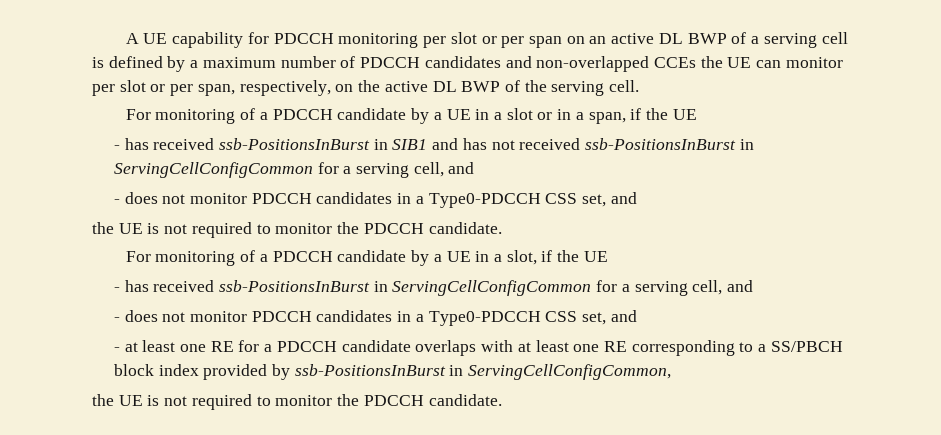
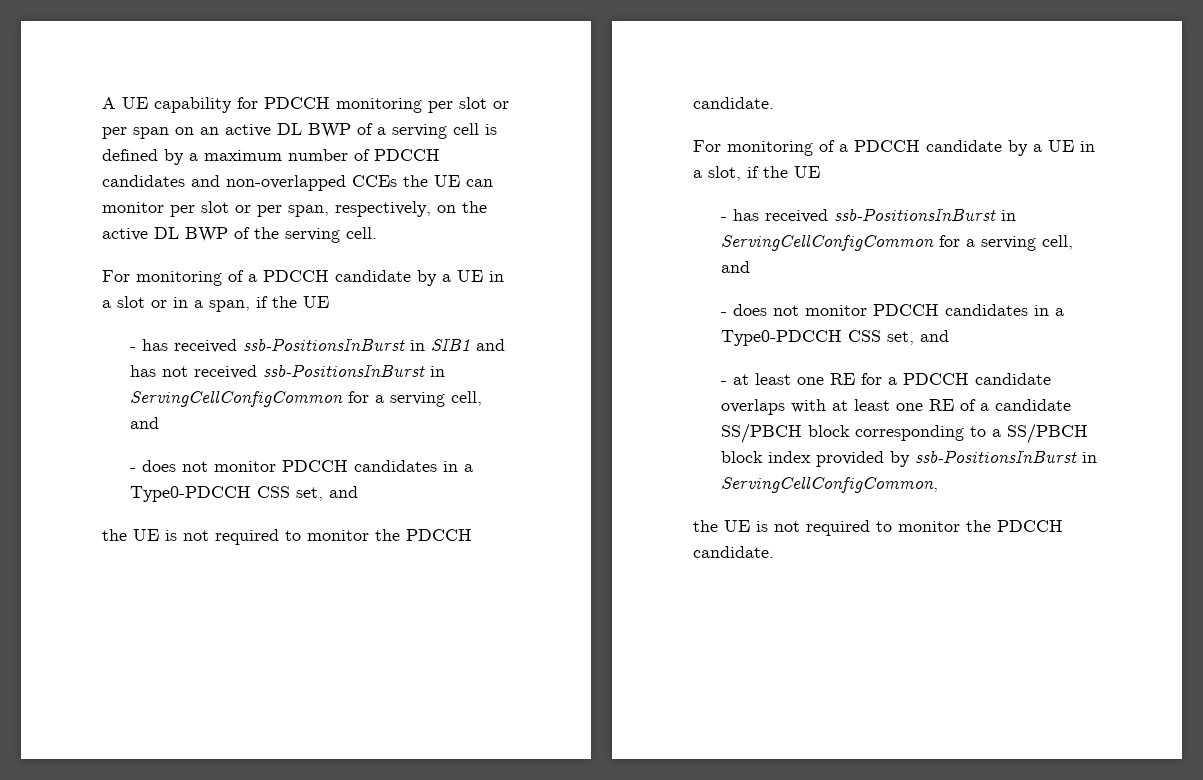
- - at least one RE for a PDCCH candidate overlaps with at least one RE corresponding to a SS/PBCH block index provided by ssb-PositionsInBurst in ServingCellConfigCommon,
+ - at least one RE for a PDCCH candidate overlaps with at least one RE of a candidate SS/PBCH block corresponding to a SS/PBCH block index provided by ssb-PositionsInBurst in ServingCellConfigCommon,

